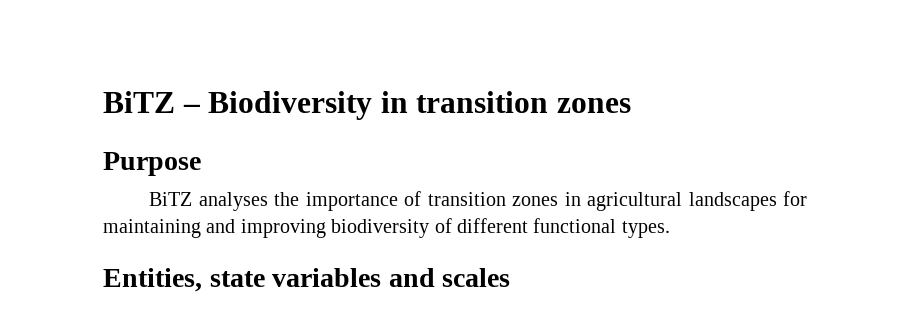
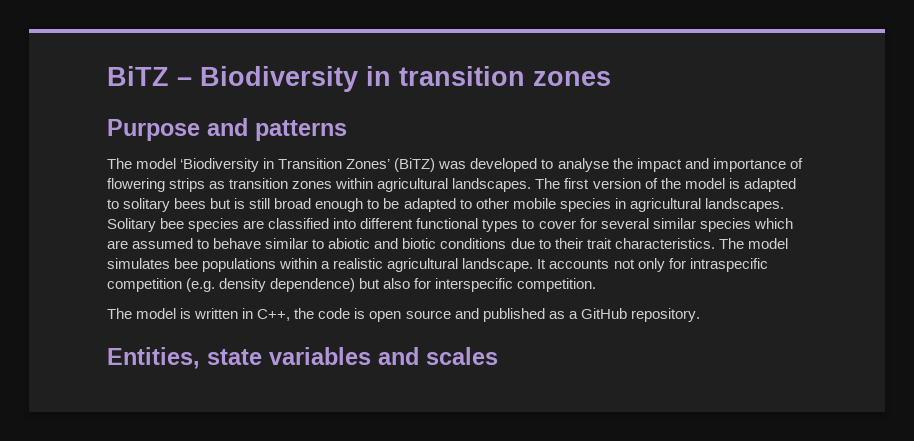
- Purpose
- BiTZ analyses the importance of transition zones in agricultural landscapes for maintaining and improving biodiversity of different functional types.
+ Purpose and patterns
+ The model ‘Biodiversity in Transition Zones’ (BiTZ) was developed to analyse the impact and importance of flowering strips as transition zones within agricultural landscapes. The first version of the model is adapted to solitary bees but is still broad enough to be adapted to other mobile species in agricultural landscapes. Solitary bee species are classified into different functional types to cover for several similar species which are assumed to behave similar to abiotic and biotic conditions due to their trait characteristics. The model simulates bee populations within a realistic agricultural landscape. It accounts not only for intraspecific competition (e.g. density dependence) but also for interspecific competition.
+ The model is written in C++, the code is open source and published as a GitHub repository.

